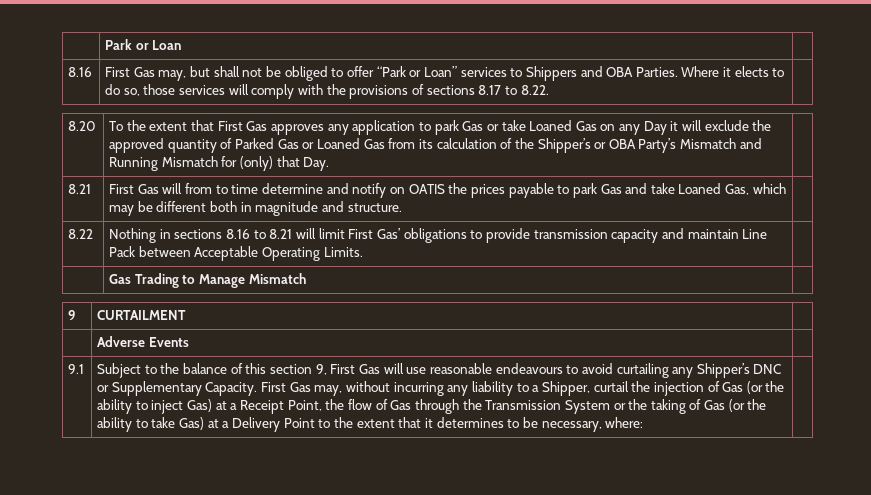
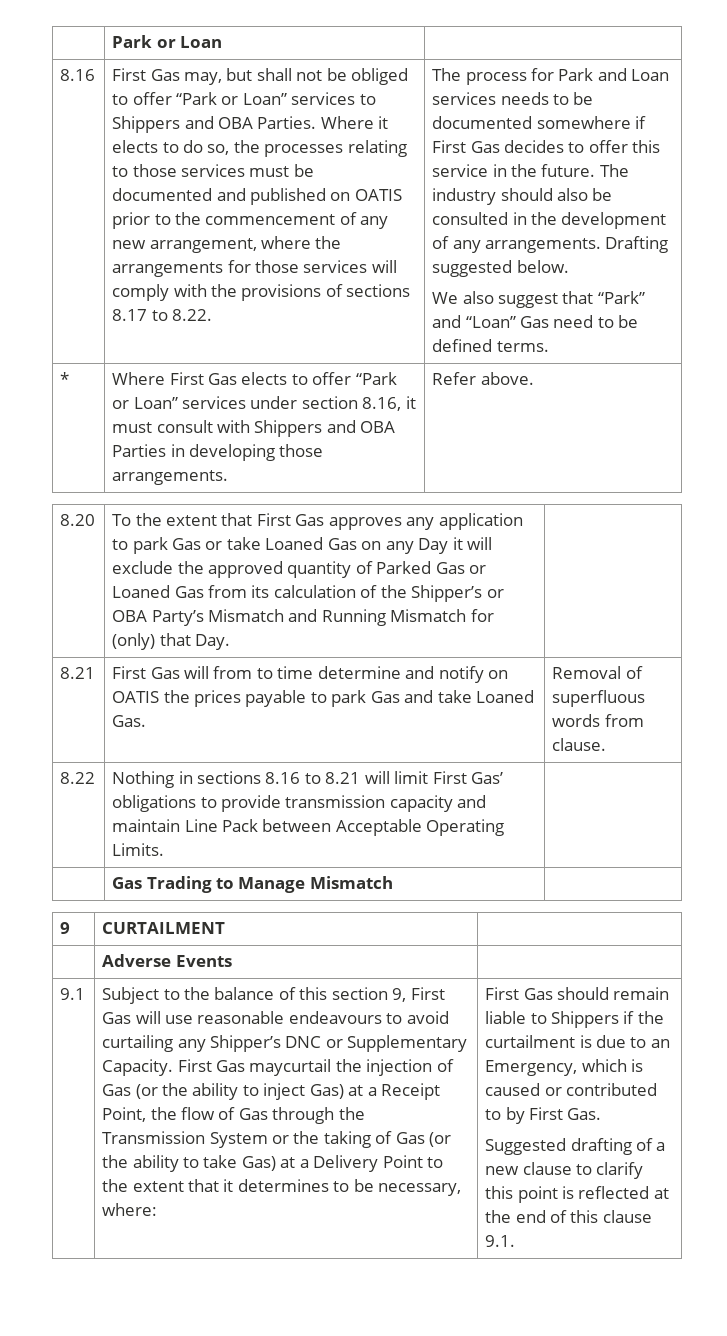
- Where it elects to do so, those services will comply with the provisions of sections 8.17 to 8.22.
+ Where it elects to do so, the processes relating to those services must be documented and published on OATIS prior to the commencement of any new arrangement, where the arrangements for those services will comply with the provisions of sections 8.17 to 8.22.
+ The process for Park and Loan services needs to be documented somewhere if First Gas decides to offer this service in the future. The industry should also be consulted in the development of any arrangements. Drafting suggested below.
+ We also suggest that “Park” and “Loan” Gas need to be defined terms.
+ * | Where First Gas elects to offer “Park or Loan” services under section 8.16, it must consult with Shippers and OBA Parties in developing those arrangements. | Refer above.
- 8.21 | First Gas will from to time determine and notify on OATIS the prices payable to park Gas and take Loaned Gas, which may be different both in magnitude and structure. |
+ 8.21 | First Gas will from to time determine and notify on OATIS the prices payable to park Gas and take Loaned Gas. | Removal of superfluous words from clause.
- First Gas may, without incurring any liability to a Shipper, curtail the injection of Gas (or the ability to inject Gas) at a Receipt Point, the flow of Gas through the Transmission System or the taking of Gas (or the ability to take Gas) at a Delivery Point to the extent that it determines to be necessary, where:
+ First Gas maycurtail the injection of Gas (or the ability to inject Gas) at a Receipt Point, the flow of Gas through the Transmission System or the taking of Gas (or the ability to take Gas) at a Delivery Point to the extent that it determines to be necessary, where:
+ First Gas should remain liable to Shippers if the curtailment is due to an Emergency, which is caused or contributed to by First Gas.
+ Suggested drafting of a new clause to clarify this point is reflected at the end of this clause 9.1.

